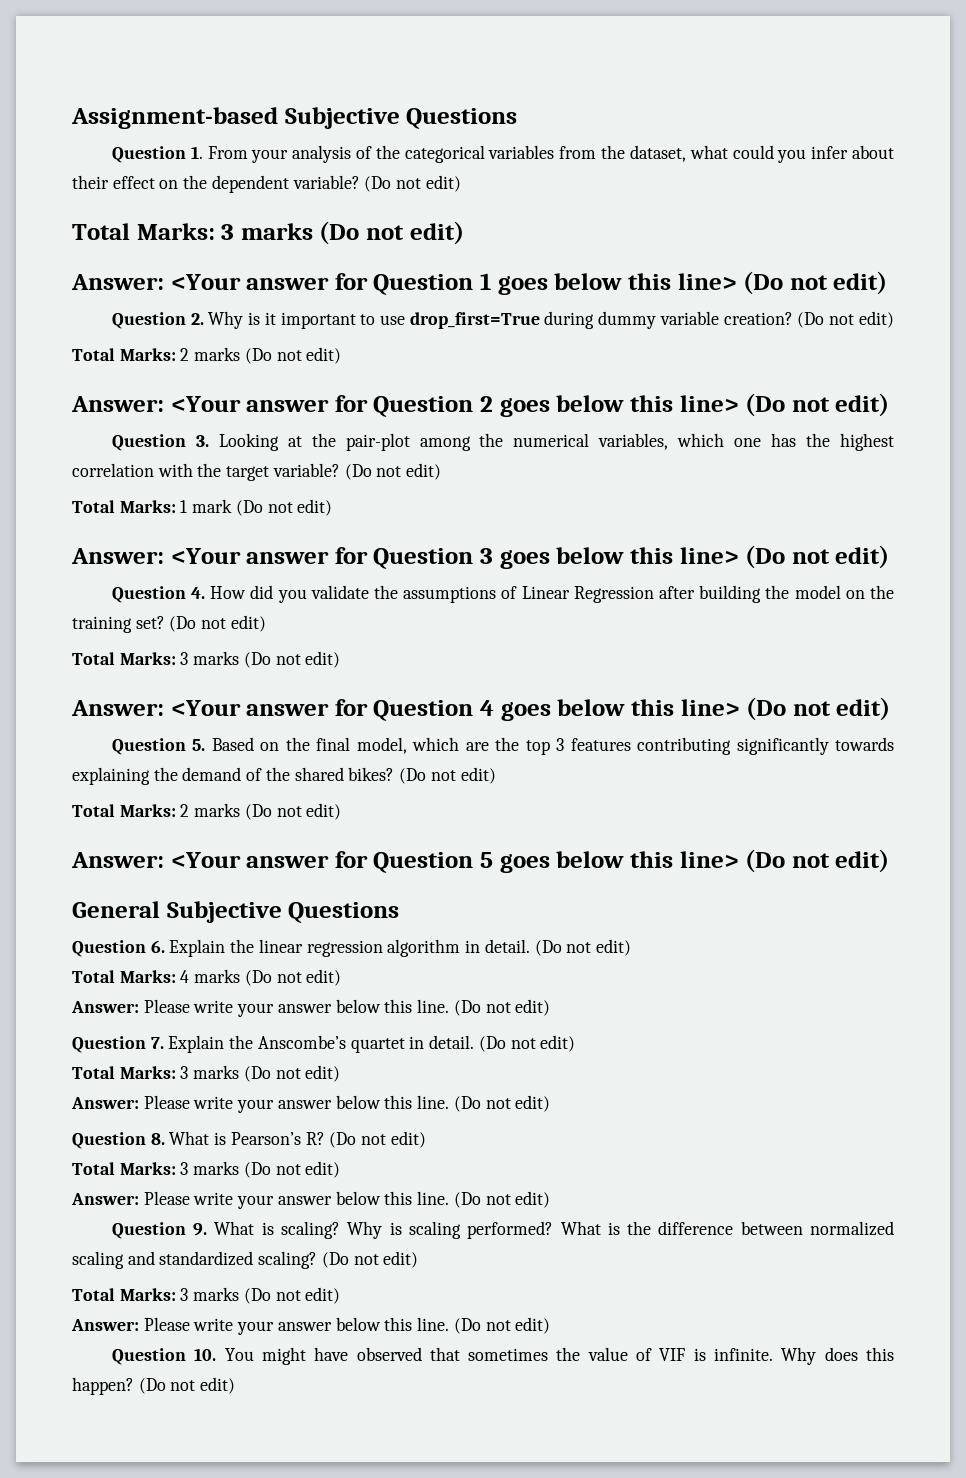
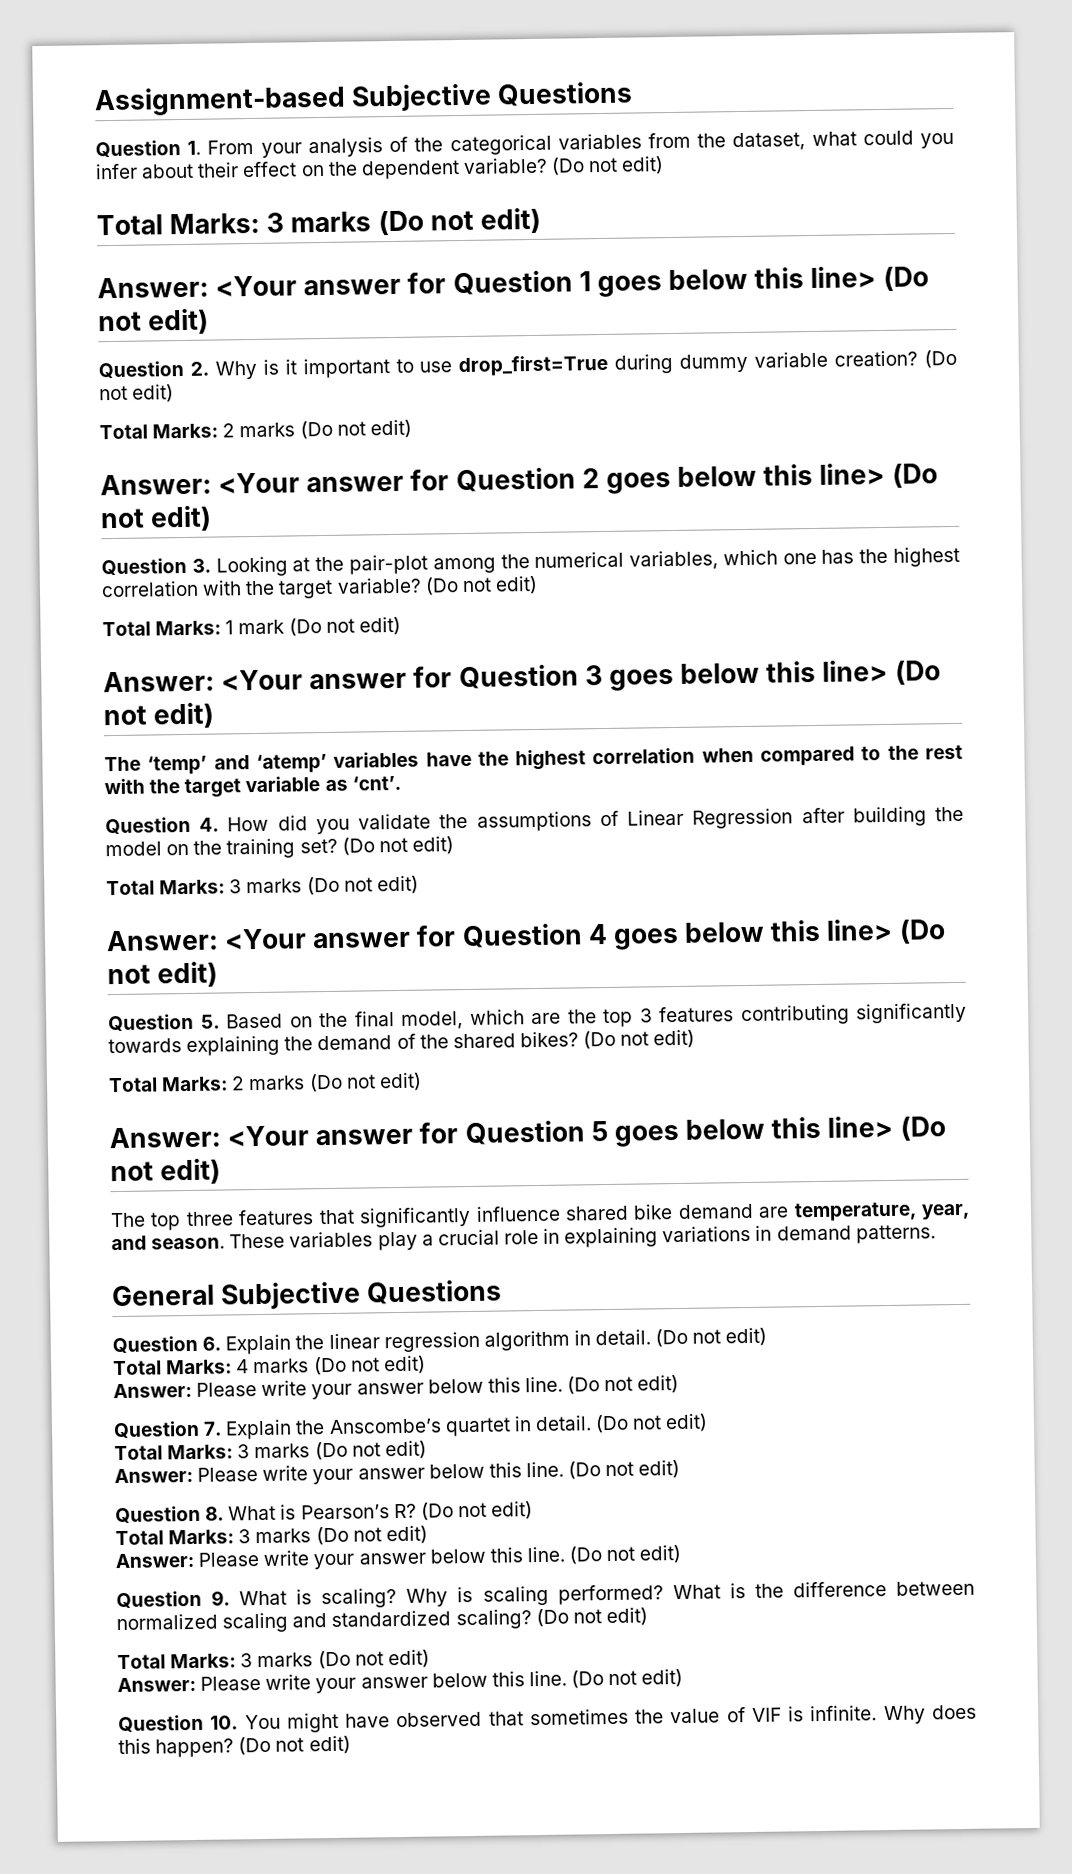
+ The ‘temp’ and ‘atemp’ variables have the highest correlation when compared to the rest with the target variable as ‘cnt’.
+ The top three features that significantly influence shared bike demand are temperature, year, and season. These variables play a crucial role in explaining variations in demand patterns.

